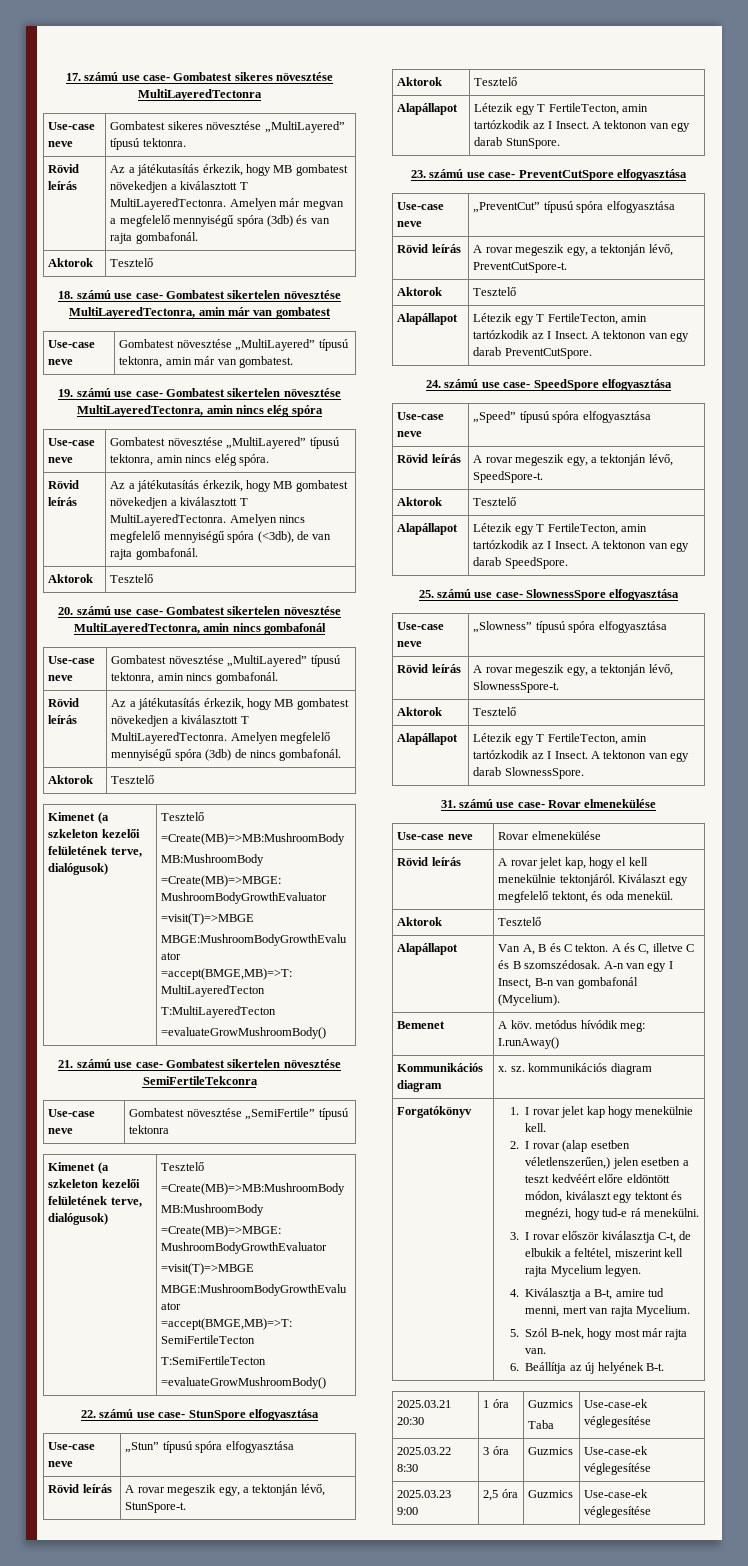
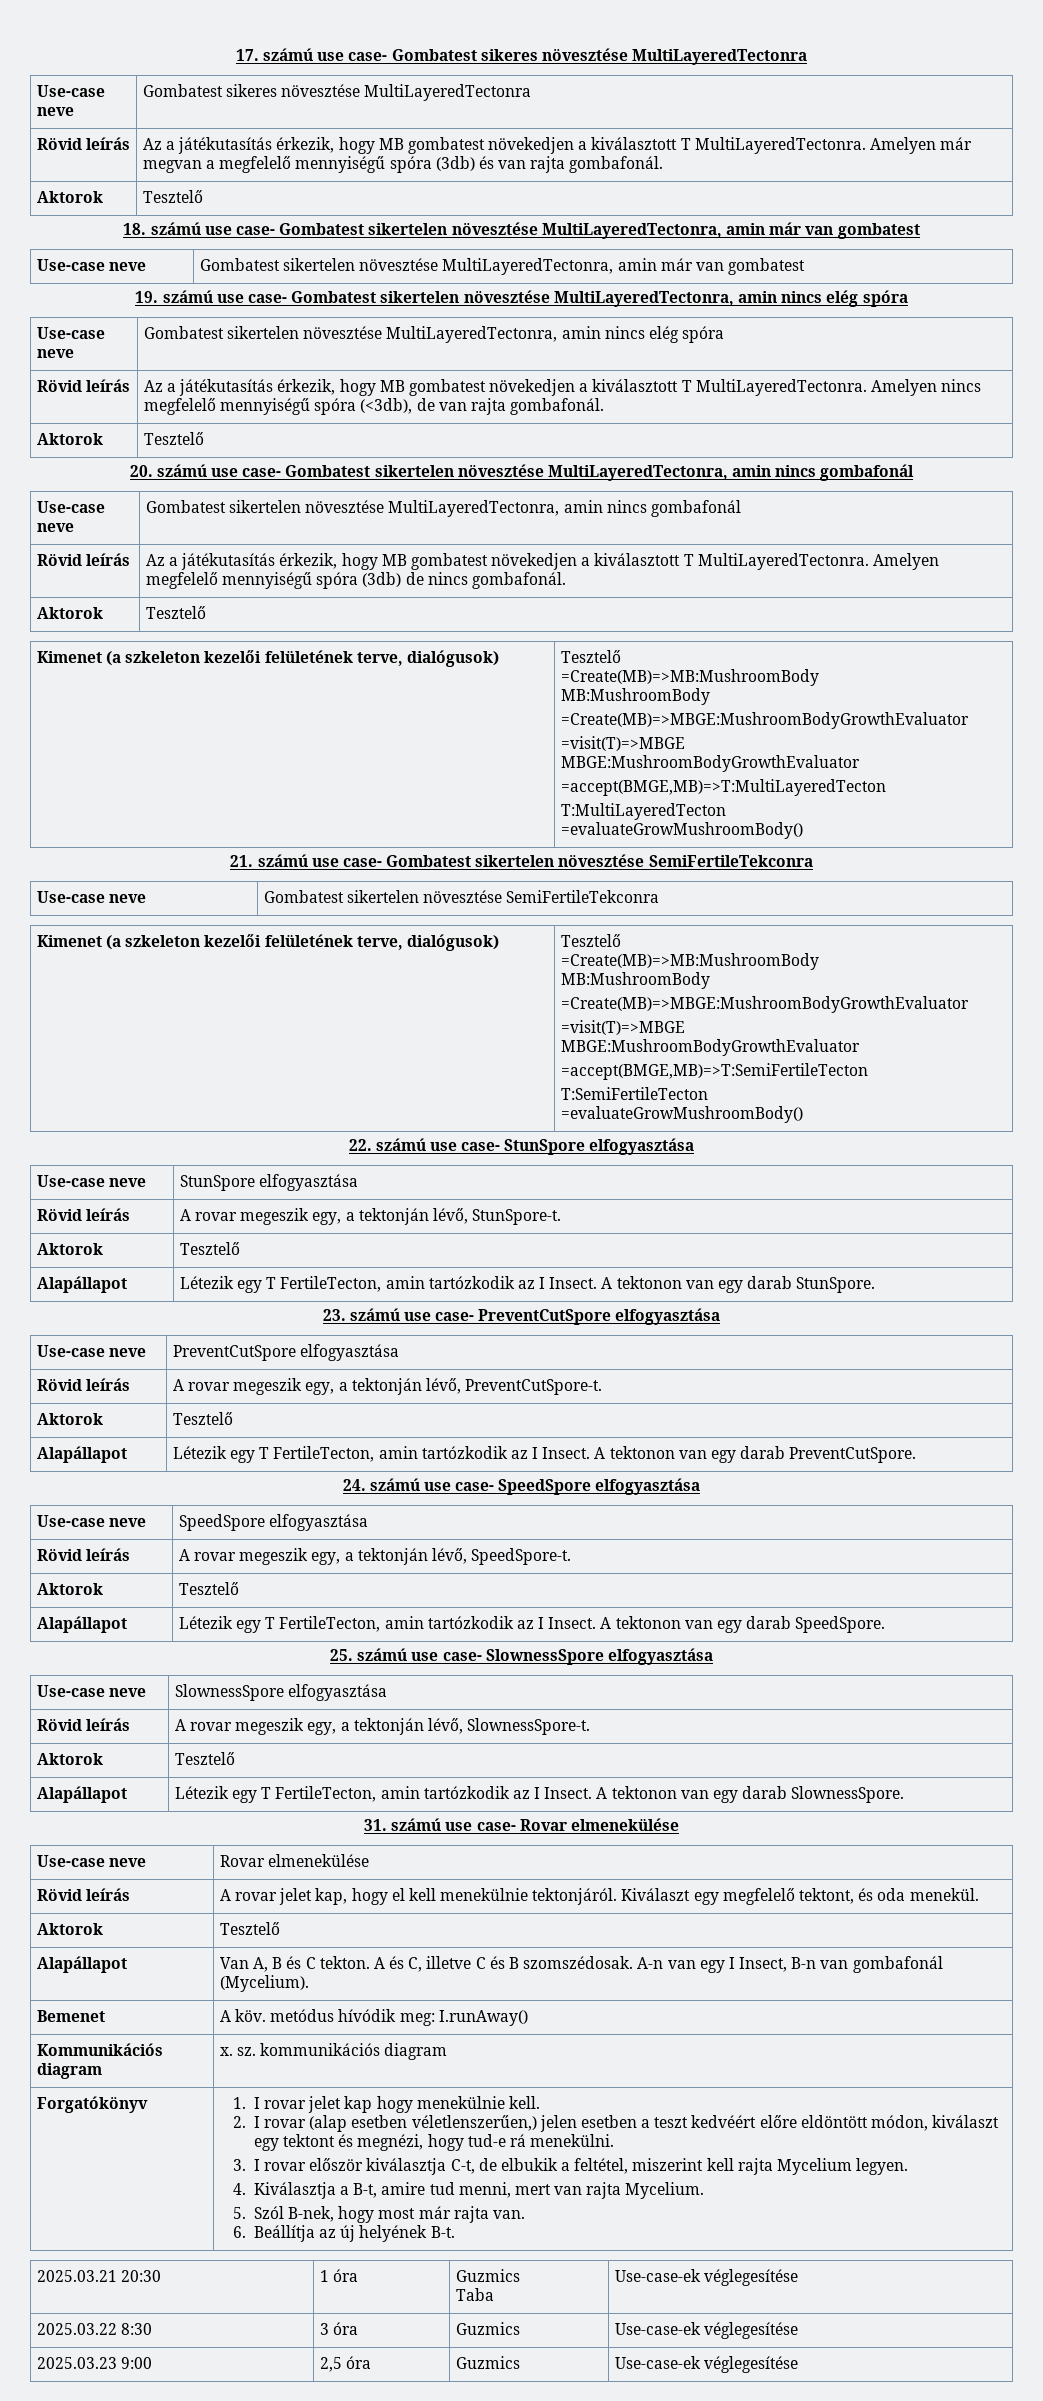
- Use-case neve | Gombatest sikeres növesztése „MultiLayered” típusú tektonra.
+ Use-case neve | Gombatest sikeres növesztése MultiLayeredTectonra
- Use-case neve | Gombatest növesztése „MultiLayered” típusú tektonra, amin már van gombatest.
+ Use-case neve | Gombatest sikertelen növesztése MultiLayeredTectonra, amin már van gombatest
- Use-case neve | Gombatest növesztése „MultiLayered” típusú tektonra, amin nincs elég spóra.
+ Use-case neve | Gombatest sikertelen növesztése MultiLayeredTectonra, amin nincs elég spóra
- Use-case neve | Gombatest növesztése „MultiLayered” típusú tektonra, amin nincs gombafonál.
+ Use-case neve | Gombatest sikertelen növesztése MultiLayeredTectonra, amin nincs gombafonál
- Use-case neve | Gombatest növesztése „SemiFertile” típusú tektonra
+ Use-case neve | Gombatest sikertelen növesztése SemiFertileTekconra
- Use-case neve | „Stun” típusú spóra elfogyasztása
+ Use-case neve | StunSpore elfogyasztása
- Use-case neve | „PreventCut” típusú spóra elfogyasztása
+ Use-case neve | PreventCutSpore elfogyasztása
- Use-case neve | „Speed” típusú spóra elfogyasztása
+ Use-case neve | SpeedSpore elfogyasztása
- Use-case neve | „Slowness” típusú spóra elfogyasztása
+ Use-case neve | SlownessSpore elfogyasztása

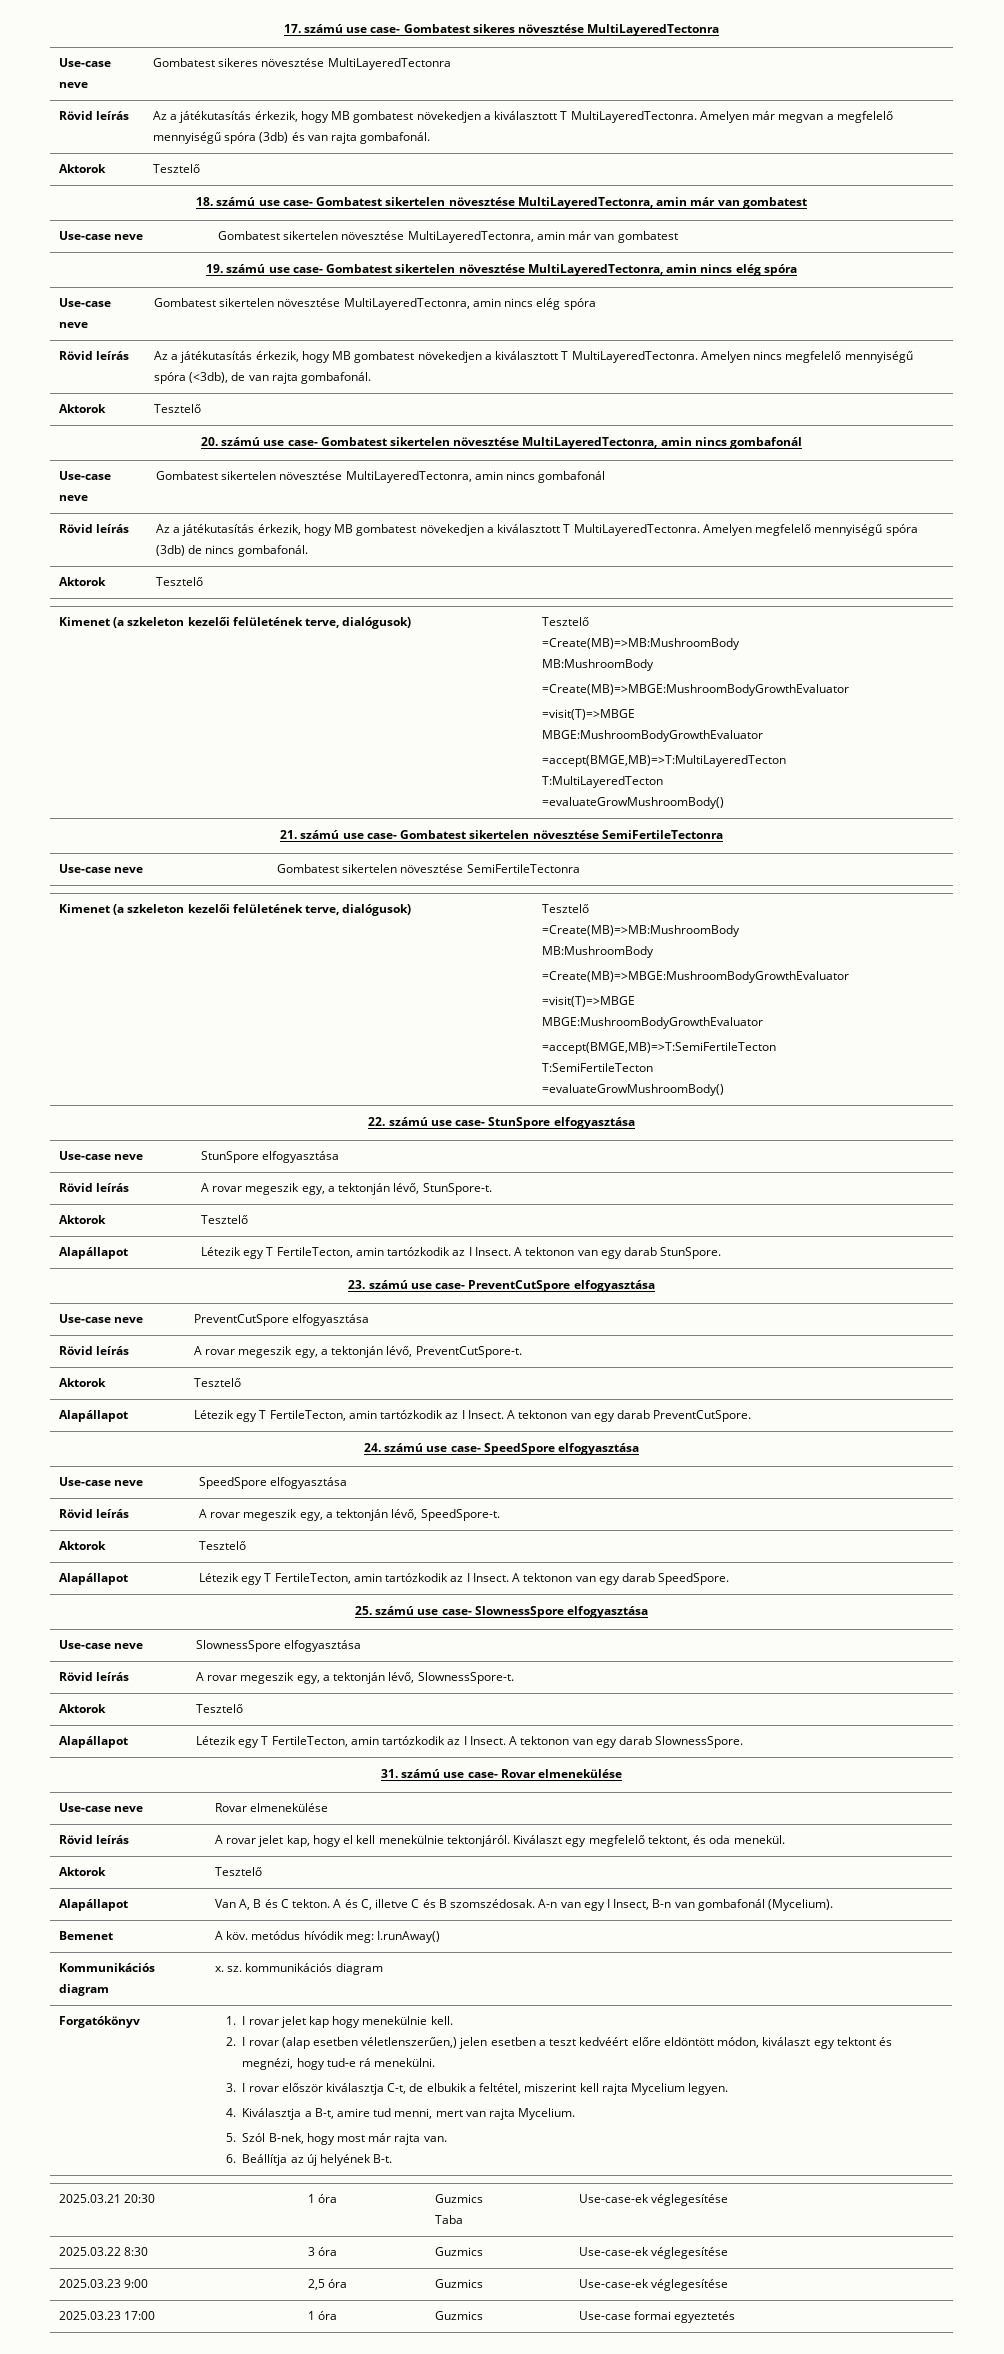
- 21. számú use case- Gombatest sikertelen növesztése SemiFertileTekconra
- Use-case neve | Gombatest sikertelen növesztése SemiFertileTekconra
+ 21. számú use case- Gombatest sikertelen növesztése SemiFertileTectonra
+ Use-case neve | Gombatest sikertelen növesztése SemiFertileTectonra
+ 2025.03.23 17:00 | 1 óra | Guzmics | Use-case formai egyeztetés

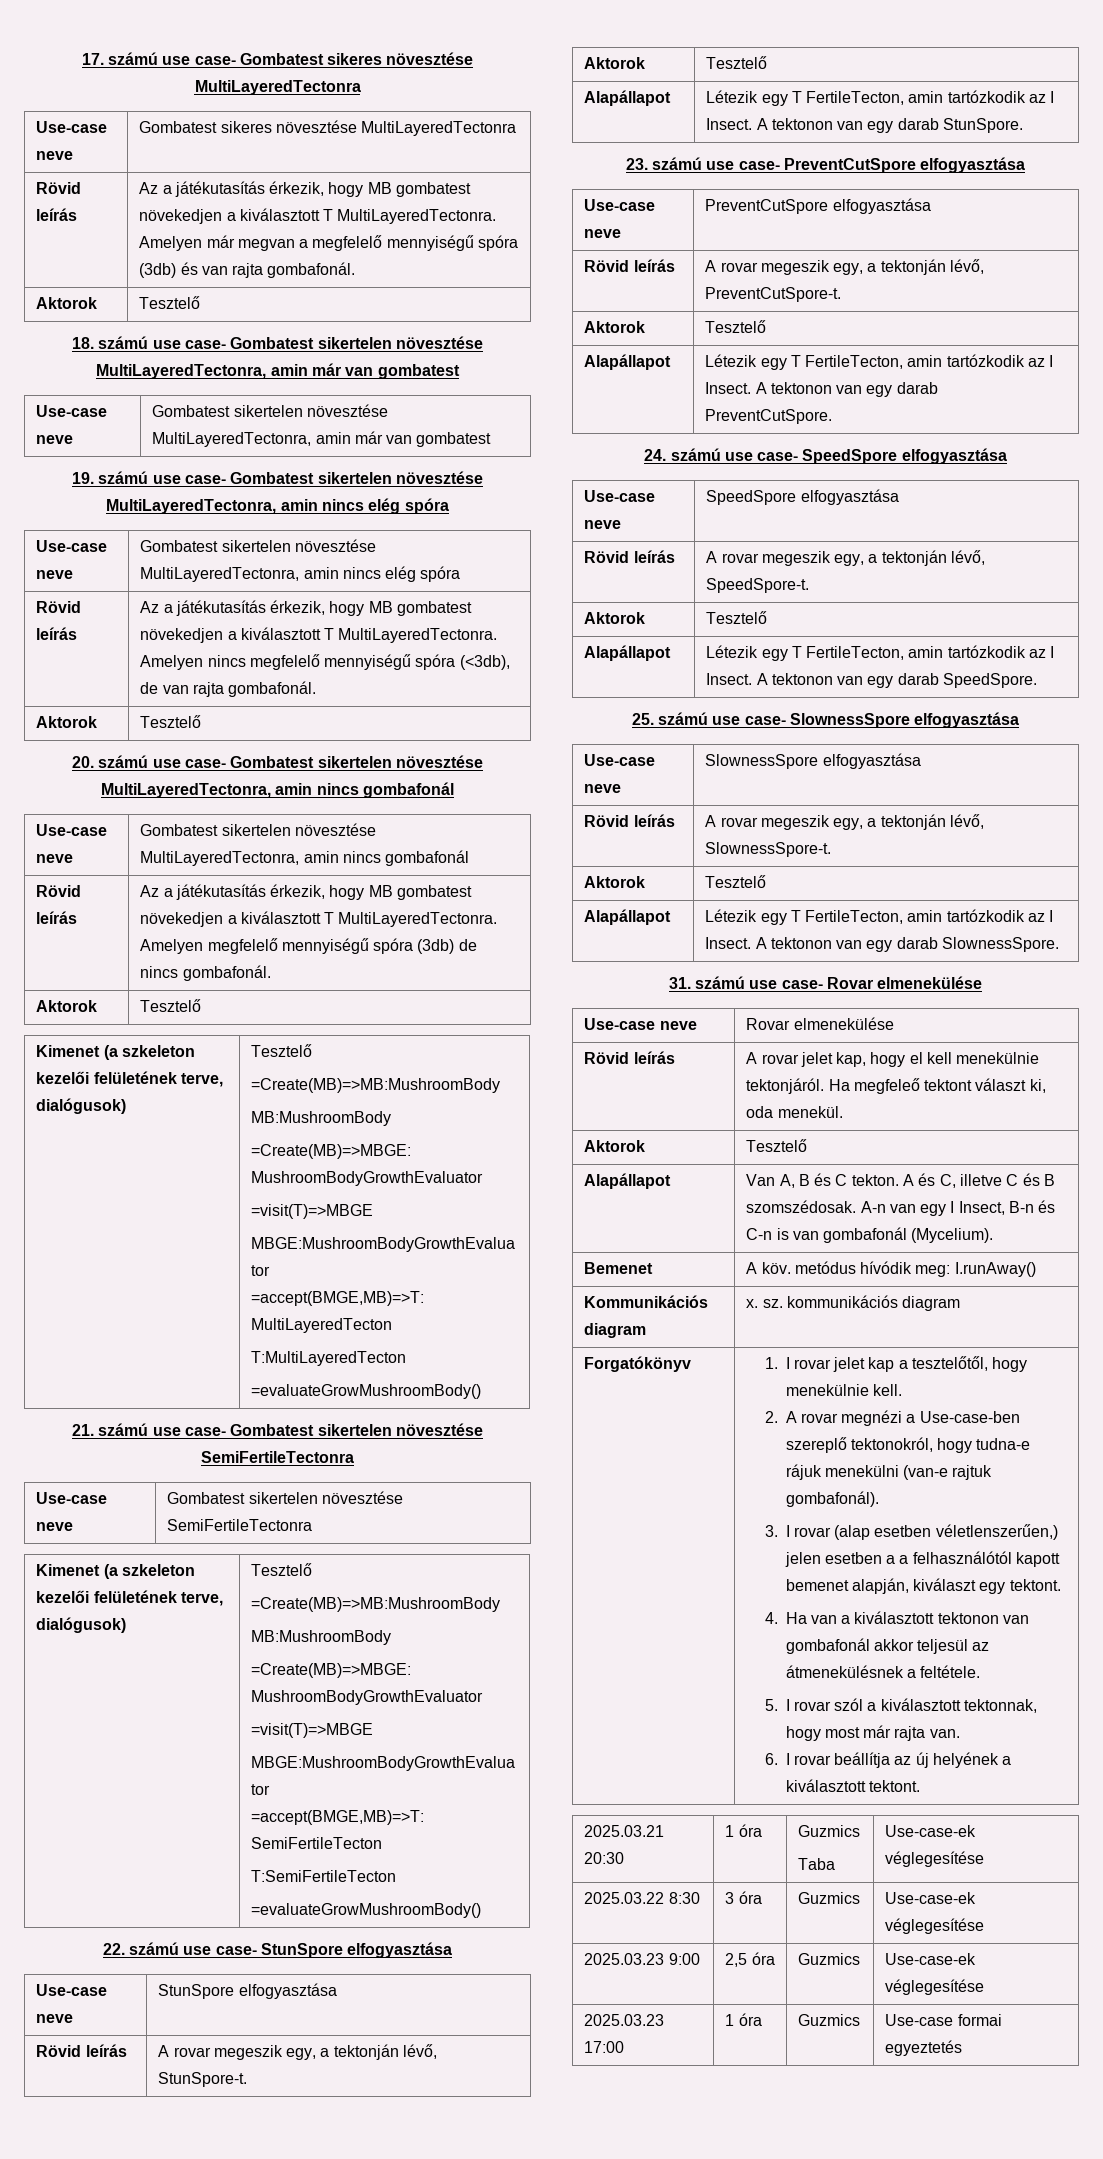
- Rövid leírás | A rovar jelet kap, hogy el kell menekülnie tektonjáról. Kiválaszt egy megfelelő tektont, és oda menekül.
+ Rövid leírás | A rovar jelet kap, hogy el kell menekülnie tektonjáról. Ha megfeleő tektont választ ki, oda menekül.
- Alapállapot | Van A, B és C tekton. A és C, illetve C és B szomszédosak. A-n van egy I Insect, B-n van gombafonál (Mycelium).
+ Alapállapot | Van A, B és C tekton. A és C, illetve C és B szomszédosak. A-n van egy I Insect, B-n és C-n is van gombafonál (Mycelium).
- 1. I rovar jelet kap hogy menekülnie kell.
+ 1. I rovar jelet kap a tesztelőtől, hogy menekülnie kell.
- 2. I rovar (alap esetben véletlenszerűen,) jelen esetben a teszt kedvéért előre eldöntött módon, kiválaszt egy tektont és megnézi, hogy tud-e rá menekülni.
- 3. I rovar először kiválasztja C-t, de elbukik a feltétel, miszerint kell rajta Mycelium legyen.
- 4. Kiválasztja a B-t, amire tud menni, mert van rajta Mycelium.
- 5. Szól B-nek, hogy most már rajta van.
+ 2. A rovar megnézi a Use-case-ben szereplő tektonokról, hogy tudna-e rájuk menekülni (van-e rajtuk gombafonál).
+ 3. I rovar (alap esetben véletlenszerűen,) jelen esetben a a felhasználótól kapott bemenet alapján, kiválaszt egy tektont.
+ 4. Ha van a kiválasztott tektonon van gombafonál akkor teljesül az átmenekülésnek a feltétele.
+ 5. I rovar szól a kiválasztott tektonnak, hogy most már rajta van.
- 6. Beállítja az új helyének B-t.
+ 6. I rovar beállítja az új helyének a kiválasztott tektont.

